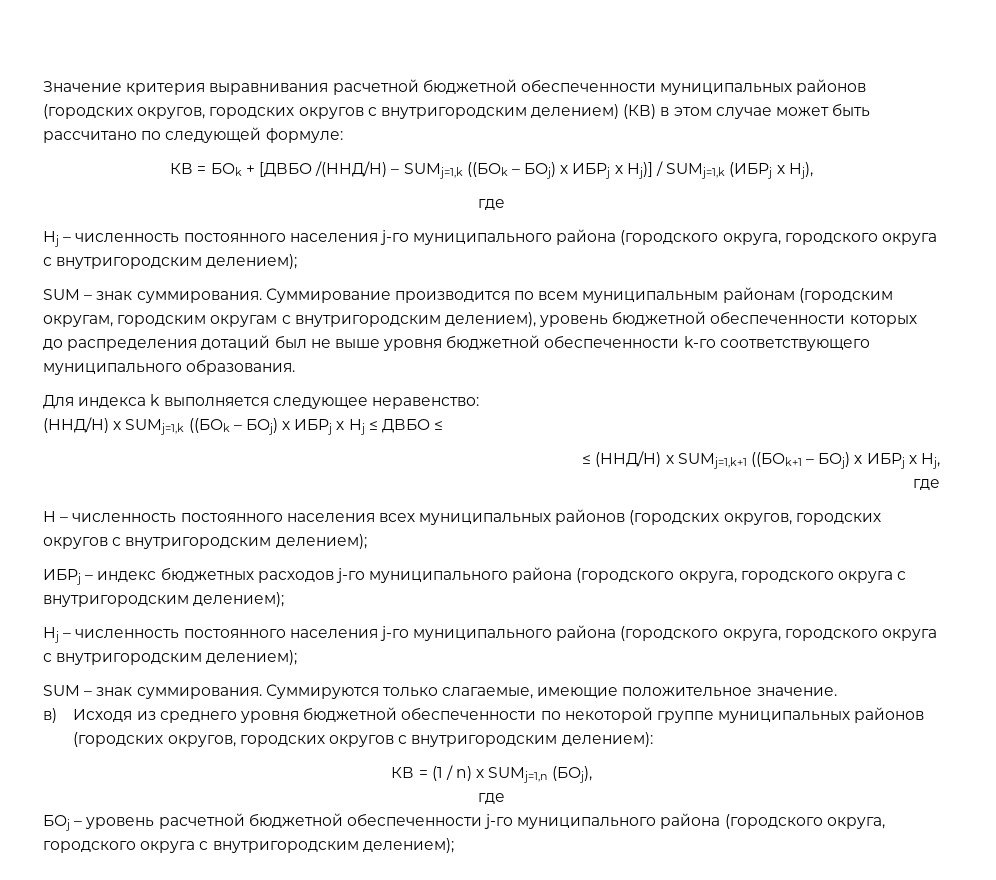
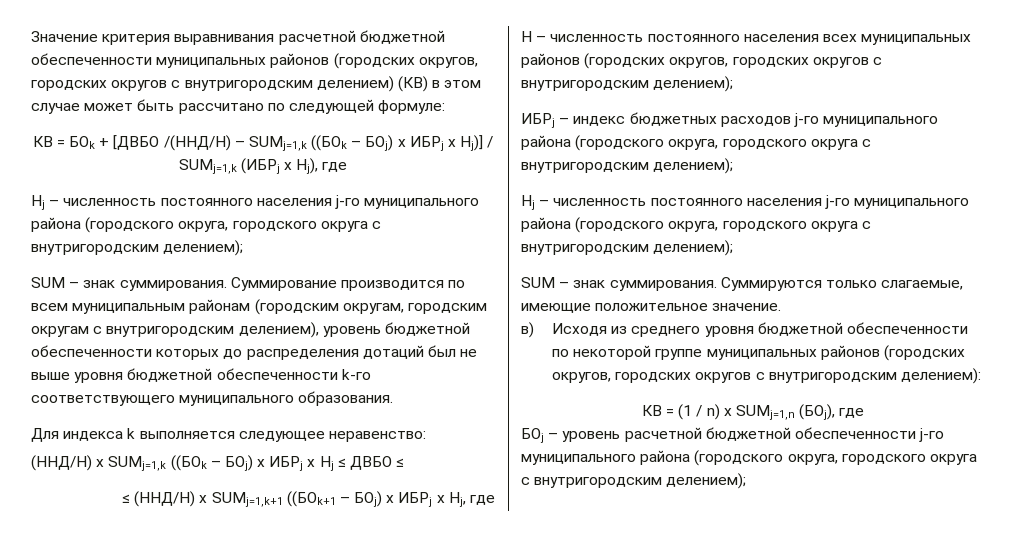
- КВ = БОk + [ДВБО /(ННД/Н) – SUMj=1,k ((БОk – БОj) х ИБРj х Нj)] / SUMj=1,k (ИБРj х Нj),
- где
+ КВ = БОk + [ДВБО /(ННД/Н) – SUMj=1,k ((БОk – БОj) х ИБРj х Нj)] / SUMj=1,k (ИБРj х Нj), где
- ≤ (ННД/Н) x SUMj=1,k+1 ((БОk+1 – БОj) х ИБРj х Нj,
- где
+ ≤ (ННД/Н) x SUMj=1,k+1 ((БОk+1 – БОj) х ИБРj х Нj, где
- КВ = (1 / n) х SUMj=1,n (БОj),
- где
+ КВ = (1 / n) х SUMj=1,n (БОj), где

